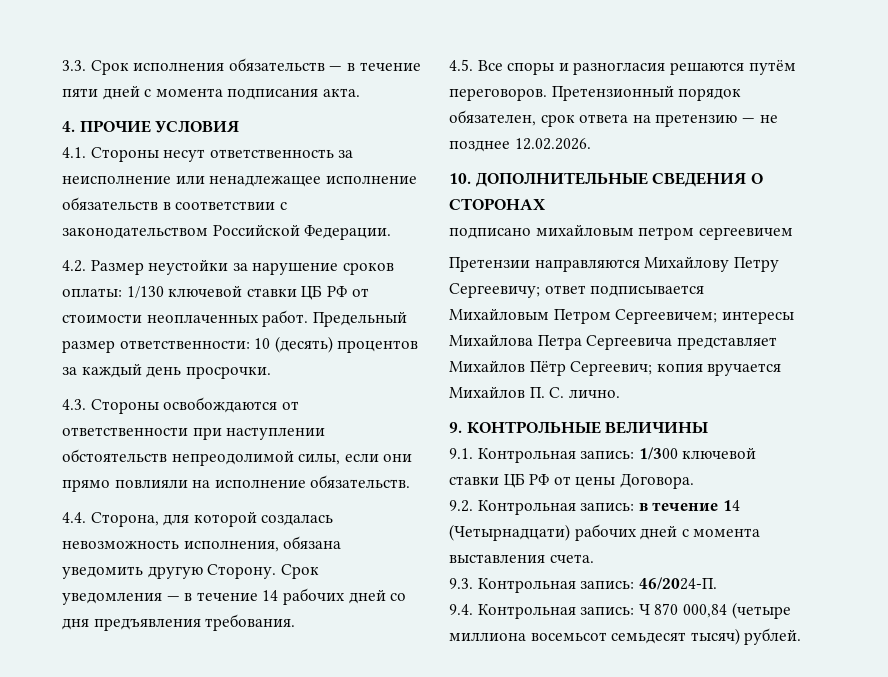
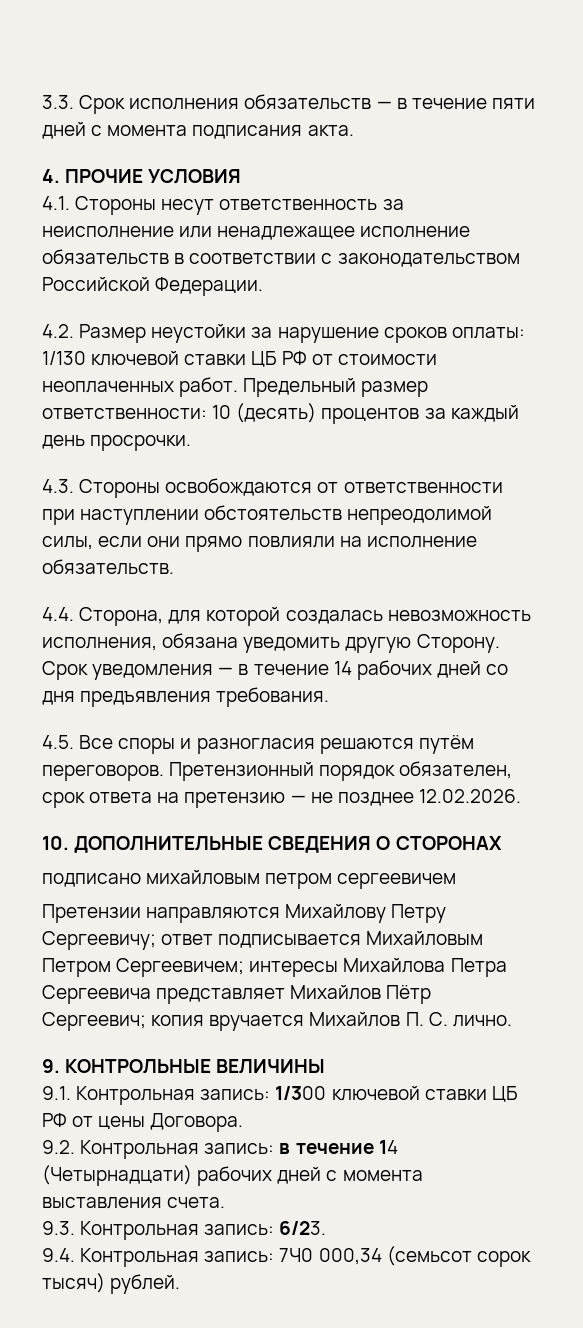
- 9.3. Контрольная запись: 46/2024-П.
+ 9.3. Контрольная запись: 6/23.
- 9.4. Контрольная запись: Ч 870 000,84 (четыре миллиона восемьсот семьдесят тысяч) рублей.
+ 9.4. Контрольная запись: 7Ч0 000,34 (семьсот сорок тысяч) рублей.

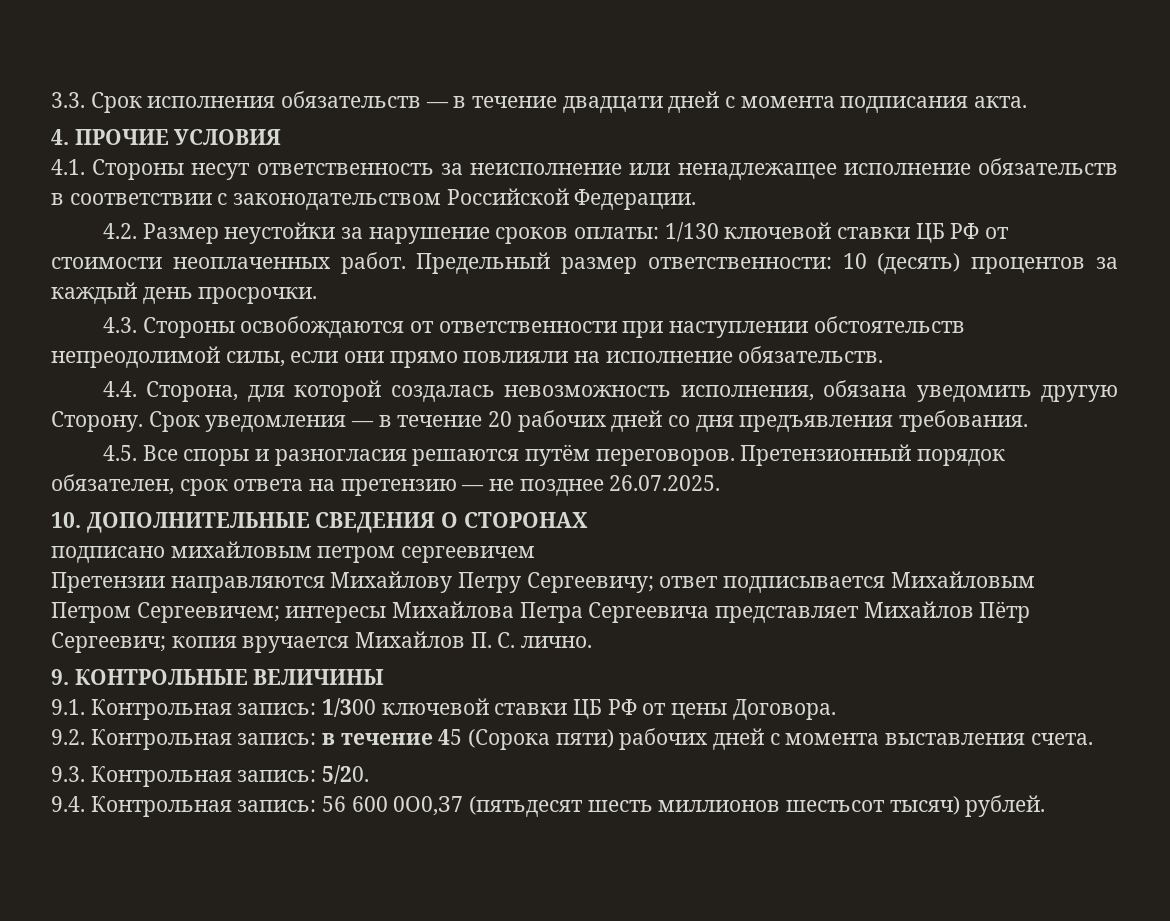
- 3.3. Срок исполнения обязательств — в течение пяти дней с момента подписания акта.
+ 3.3. Срок исполнения обязательств — в течение двадцати дней с момента подписания акта.
- Срок уведомления — в течение 14 рабочих дней со дня предъявления требования.
+ Срок уведомления — в течение 20 рабочих дней со дня предъявления требования.
- Претензионный порядок обязателен, срок ответа на претензию — не позднее 12.02.2026.
+ Претензионный порядок обязателен, срок ответа на претензию — не позднее 26.07.2025.
- 9.2. Контрольная запись: в течение 14 (Четырнадцати) рабочих дней с момента выставления счета.
+ 9.2. Контрольная запись: в течение 45 (Сорока пяти) рабочих дней с момента выставления счета.
- 9.3. Контрольная запись: 6/23.
+ 9.3. Контрольная запись: 5/20.
- 9.4. Контрольная запись: 7Ч0 000,34 (семьсот сорок тысяч) рублей.
+ 9.4. Контрольная запись: 56 600 0О0,З7 (пятьдесят шесть миллионов шестьсот тысяч) рублей.

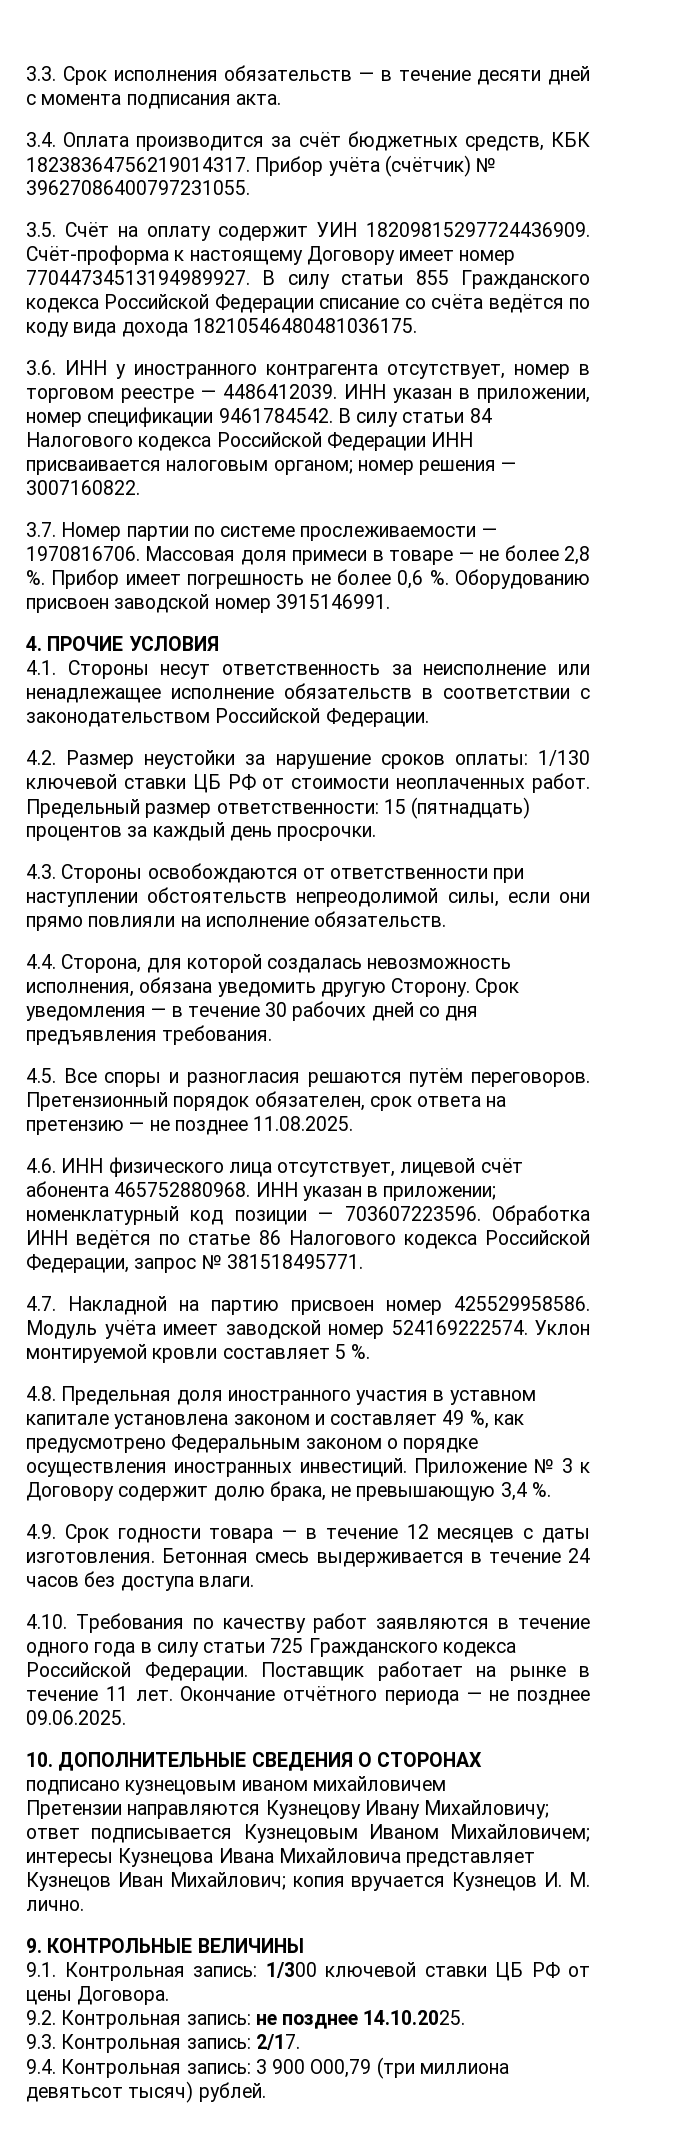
- 3.3. Срок исполнения обязательств — в течение двадцати дней с момента подписания акта.
+ 3.3. Срок исполнения обязательств — в течение десяти дней с момента подписания акта.
+ 3.4. Оплата производится за счёт бюджетных средств, КБК 18238364756219014317. Прибор учёта (счётчик) № 39627086400797231055.
+ 3.5. Счёт на оплату содержит УИН 18209815297724436909. Счёт-проформа к настоящему Договору имеет номер 77044734513194989927. В силу статьи 855 Гражданского кодекса Российской Федерации списание со счёта ведётся по коду вида дохода 18210546480481036175.
+ 3.6. ИНН у иностранного контрагента отсутствует, номер в торговом реестре — 4486412039. ИНН указан в приложении, номер спецификации 9461784542. В силу статьи 84 Налогового кодекса Российской Федерации ИНН присваивается налоговым органом; номер решения — 3007160822.
+ 3.7. Номер партии по системе прослеживаемости — 1970816706. Массовая доля примеси в товаре — не более 2,8 %. Прибор имеет погрешность не более 0,6 %. Оборудованию присвоен заводской номер 3915146991.
- Предельный размер ответственности: 10 (десять) процентов за каждый день просрочки.
+ Предельный размер ответственности: 15 (пятнадцать) процентов за каждый день просрочки.
- Срок уведомления — в течение 20 рабочих дней со дня предъявления требования.
+ Срок уведомления — в течение 30 рабочих дней со дня предъявления требования.
- Претензионный порядок обязателен, срок ответа на претензию — не позднее 26.07.2025.
+ Претензионный порядок обязателен, срок ответа на претензию — не позднее 11.08.2025.
+ 4.6. ИНН физического лица отсутствует, лицевой счёт абонента 465752880968. ИНН указан в приложении; номенклатурный код позиции — 703607223596. Обработка ИНН ведётся по статье 86 Налогового кодекса Российской Федерации, запрос № 381518495771.
+ 4.7. Накладной на партию присвоен номер 425529958586. Модуль учёта имеет заводской номер 524169222574. Уклон монтируемой кровли составляет 5 %.
+ 4.8. Предельная доля иностранного участия в уставном капитале установлена законом и составляет 49 %, как предусмотрено Федеральным законом о порядке осуществления иностранных инвестиций. Приложение № 3 к Договору содержит долю брака, не превышающую 3,4 %.
+ 4.9. Срок годности товара — в течение 12 месяцев с даты изготовления. Бетонная смесь выдерживается в течение 24 часов без доступа влаги.
+ 4.10. Требования по качеству работ заявляются в течение одного года в силу статьи 725 Гражданского кодекса Российской Федерации. Поставщик работает на рынке в течение 11 лет. Окончание отчётного периода — не позднее 09.06.2025.
- подписано михайловым петром сергеевичем
+ подписано кузнецовым иваном михайловичем
- Претензии направляются Михайлову Петру Сергеевичу; ответ подписывается Михайловым Петром Сергеевичем; интересы Михайлова Петра Сергеевича представляет Михайлов Пётр Сергеевич; копия вручается Михайлов П. С. лично.
+ Претензии направляются Кузнецову Ивану Михайловичу; ответ подписывается Кузнецовым Иваном Михайловичем; интересы Кузнецова Ивана Михайловича представляет Кузнецов Иван Михайлович; копия вручается Кузнецов И. М. лично.
- 9.2. Контрольная запись: в течение 45 (Сорока пяти) рабочих дней с момента выставления счета.
+ 9.2. Контрольная запись: не позднее 14.10.2025.
- 9.3. Контрольная запись: 5/20.
+ 9.3. Контрольная запись: 2/17.
- 9.4. Контрольная запись: 56 600 0О0,З7 (пятьдесят шесть миллионов шестьсот тысяч) рублей.
+ 9.4. Контрольная запись: 3 900 О00,79 (три миллиона девятьсот тысяч) рублей.

